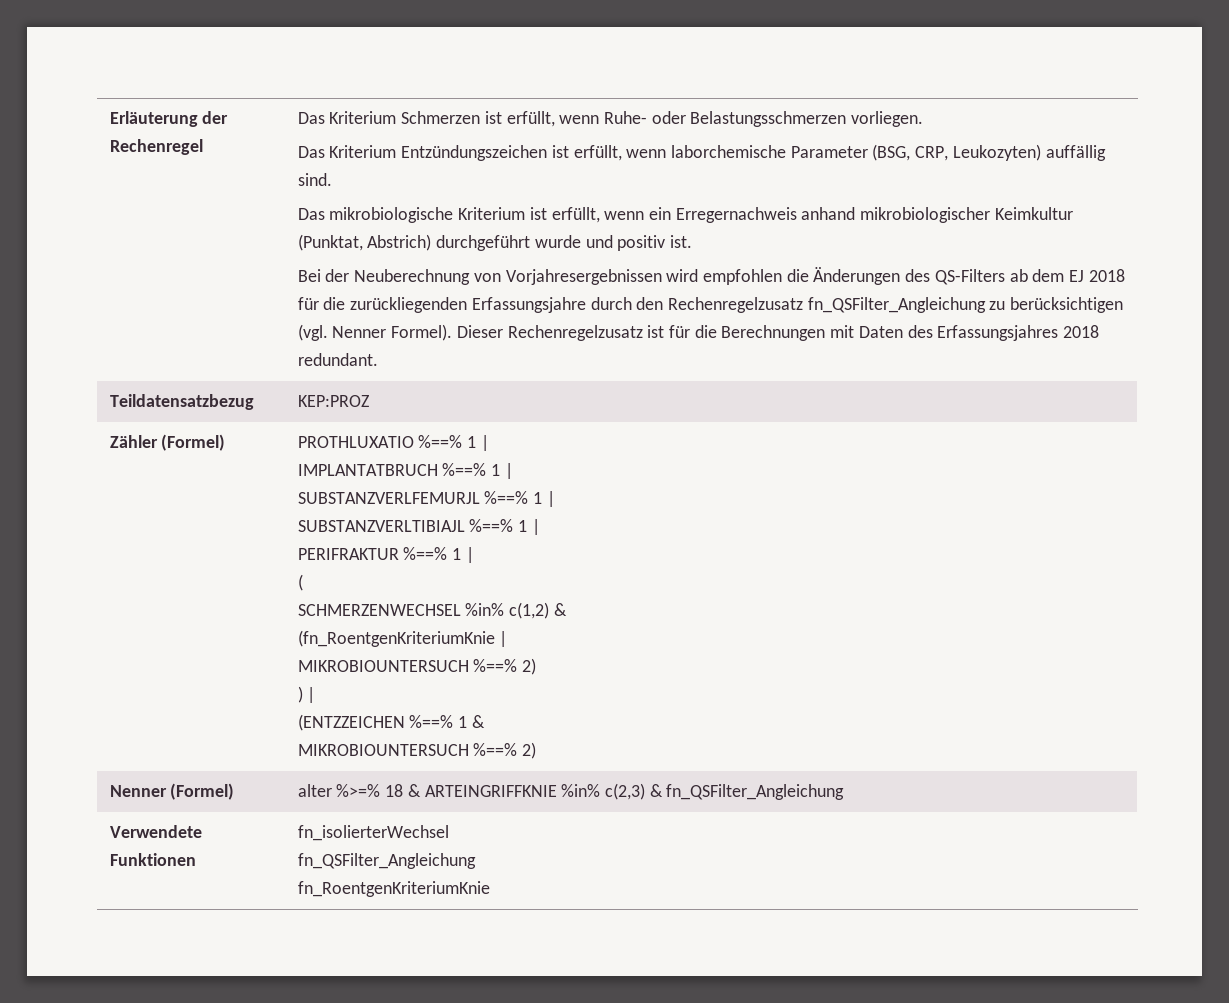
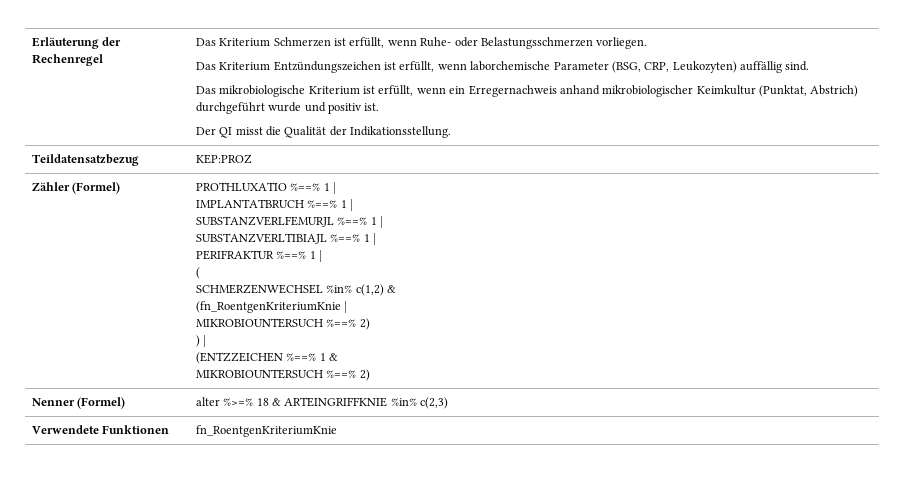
- Bei der Neuberechnung von Vorjahresergebnissen wird empfohlen die Änderungen des QS-Filters ab dem EJ 2018 für die zurückliegenden Erfassungsjahre durch den Rechenregelzusatz fn_QSFilter_Angleichung zu berücksichtigen (vgl. Nenner Formel). Dieser Rechenregelzusatz ist für die Berechnungen mit Daten des Erfassungsjahres 2018 redundant.
+ Der QI misst die Qualität der Indikationsstellung.
- Nenner (Formel) | alter %>=% 18 & ARTEINGRIFFKNIE %in% c(2,3) & fn_QSFilter_Angleichung
+ Nenner (Formel) | alter %>=% 18 & ARTEINGRIFFKNIE %in% c(2,3)
- Verwendete Funktionen | fn_isolierterWechsel
- fn_QSFilter_Angleichung
- fn_RoentgenKriteriumKnie
+ Verwendete Funktionen | fn_RoentgenKriteriumKnie

